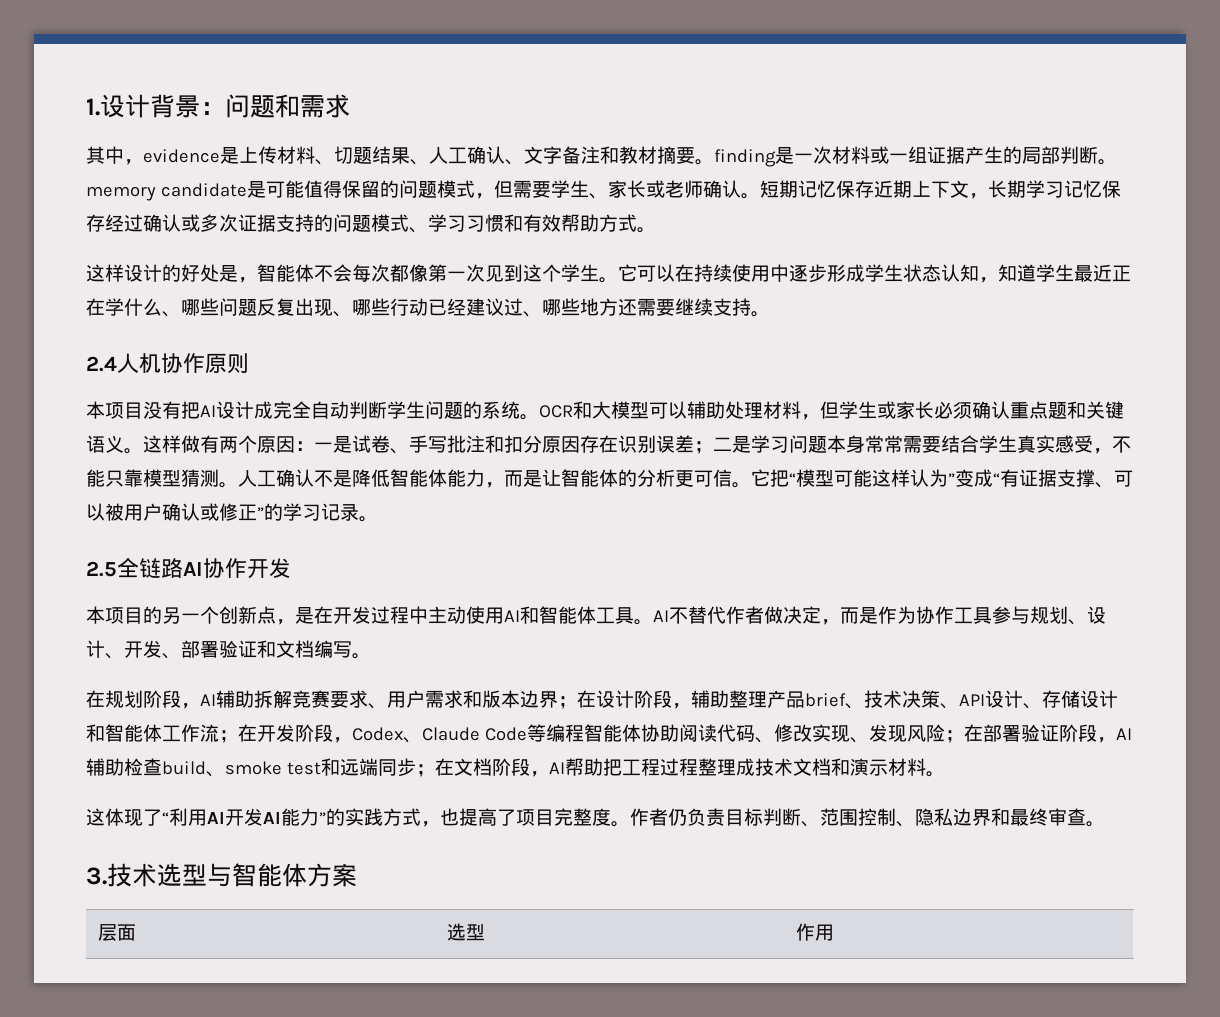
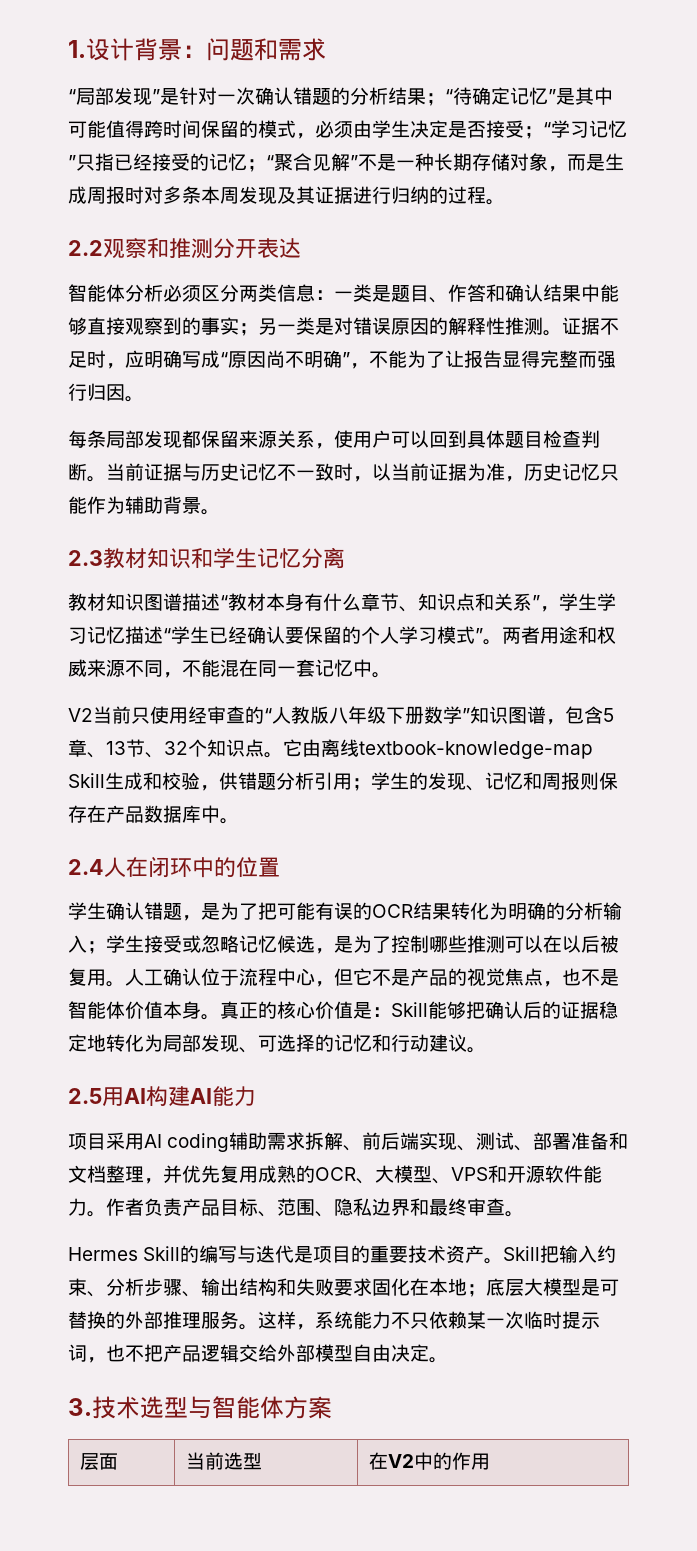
- 其中，evidence是上传材料、切题结果、人工确认、文字备注和教材摘要。finding是一次材料或一组证据产生的局部判断。memory candidate是可能值得保留的问题模式，但需要学生、家长或老师确认。短期记忆保存近期上下文，长期学习记忆保存经过确认或多次证据支持的问题模式、学习习惯和有效帮助方式。
- 这样设计的好处是，智能体不会每次都像第一次见到这个学生。它可以在持续使用中逐步形成学生状态认知，知道学生最近正在学什么、哪些问题反复出现、哪些行动已经建议过、哪些地方还需要继续支持。
- 2.4人机协作原则
- 本项目没有把AI设计成完全自动判断学生问题的系统。OCR和大模型可以辅助处理材料，但学生或家长必须确认重点题和关键语义。这样做有两个原因：一是试卷、手写批注和扣分原因存在识别误差；二是学习问题本身常常需要结合学生真实感受，不能只靠模型猜测。人工确认不是降低智能体能力，而是让智能体的分析更可信。它把“模型可能这样认为”变成“有证据支撑、可以被用户确认或修正”的学习记录。
- 2.5全链路AI协作开发
- 本项目的另一个创新点，是在开发过程中主动使用AI和智能体工具。AI不替代作者做决定，而是作为协作工具参与规划、设计、开发、部署验证和文档编写。
- 在规划阶段，AI辅助拆解竞赛要求、用户需求和版本边界；在设计阶段，辅助整理产品brief、技术决策、API设计、存储设计和智能体工作流；在开发阶段，Codex、Claude Code等编程智能体协助阅读代码、修改实现、发现风险；在部署验证阶段，AI辅助检查build、smoke test和远端同步；在文档阶段，AI帮助把工程过程整理成技术文档和演示材料。
- 这体现了“利用AI开发AI能力”的实践方式，也提高了项目完整度。作者仍负责目标判断、范围控制、隐私边界和最终审查。
+ “局部发现”是针对一次确认错题的分析结果；“待确定记忆”是其中可能值得跨时间保留的模式，必须由学生决定是否接受；“学习记忆”只指已经接受的记忆；“聚合见解”不是一种长期存储对象，而是生成周报时对多条本周发现及其证据进行归纳的过程。
+ 2.2观察和推测分开表达
+ 智能体分析必须区分两类信息：一类是题目、作答和确认结果中能够直接观察到的事实；另一类是对错误原因的解释性推测。证据不足时，应明确写成“原因尚不明确”，不能为了让报告显得完整而强行归因。
+ 每条局部发现都保留来源关系，使用户可以回到具体题目检查判断。当前证据与历史记忆不一致时，以当前证据为准，历史记忆只能作为辅助背景。
+ 2.3教材知识和学生记忆分离
+ 教材知识图谱描述“教材本身有什么章节、知识点和关系”，学生学习记忆描述“学生已经确认要保留的个人学习模式”。两者用途和权威来源不同，不能混在同一套记忆中。
+ V2当前只使用经审查的“人教版八年级下册数学”知识图谱，包含5章、13节、32个知识点。它由离线textbook-knowledge-map Skill生成和校验，供错题分析引用；学生的发现、记忆和周报则保存在产品数据库中。
+ 2.4人在闭环中的位置
+ 学生确认错题，是为了把可能有误的OCR结果转化为明确的分析输入；学生接受或忽略记忆候选，是为了控制哪些推测可以在以后被复用。人工确认位于流程中心，但它不是产品的视觉焦点，也不是智能体价值本身。真正的核心价值是：Skill能够把确认后的证据稳定地转化为局部发现、可选择的记忆和行动建议。
+ 2.5用AI构建AI能力
+ 项目采用AI coding辅助需求拆解、前后端实现、测试、部署准备和文档整理，并优先复用成熟的OCR、大模型、VPS和开源软件能力。作者负责产品目标、范围、隐私边界和最终审查。
+ Hermes Skill的编写与迭代是项目的重要技术资产。Skill把输入约束、分析步骤、输出结构和失败要求固化在本地；底层大模型是可替换的外部推理服务。这样，系统能力不只依赖某一次临时提示词，也不把产品逻辑交给外部模型自由决定。
- 层面 | 选型 | 作用
+ 层面 | 当前选型 | 在V2中的作用

